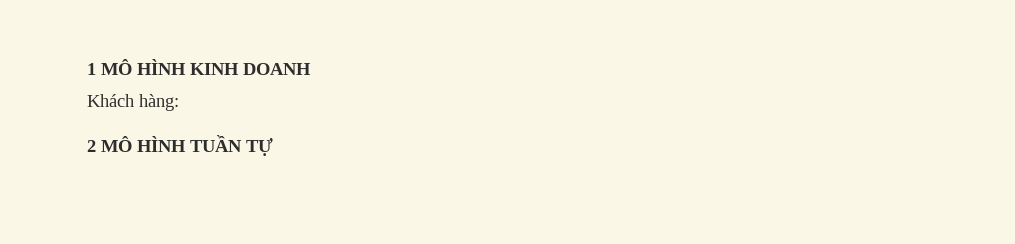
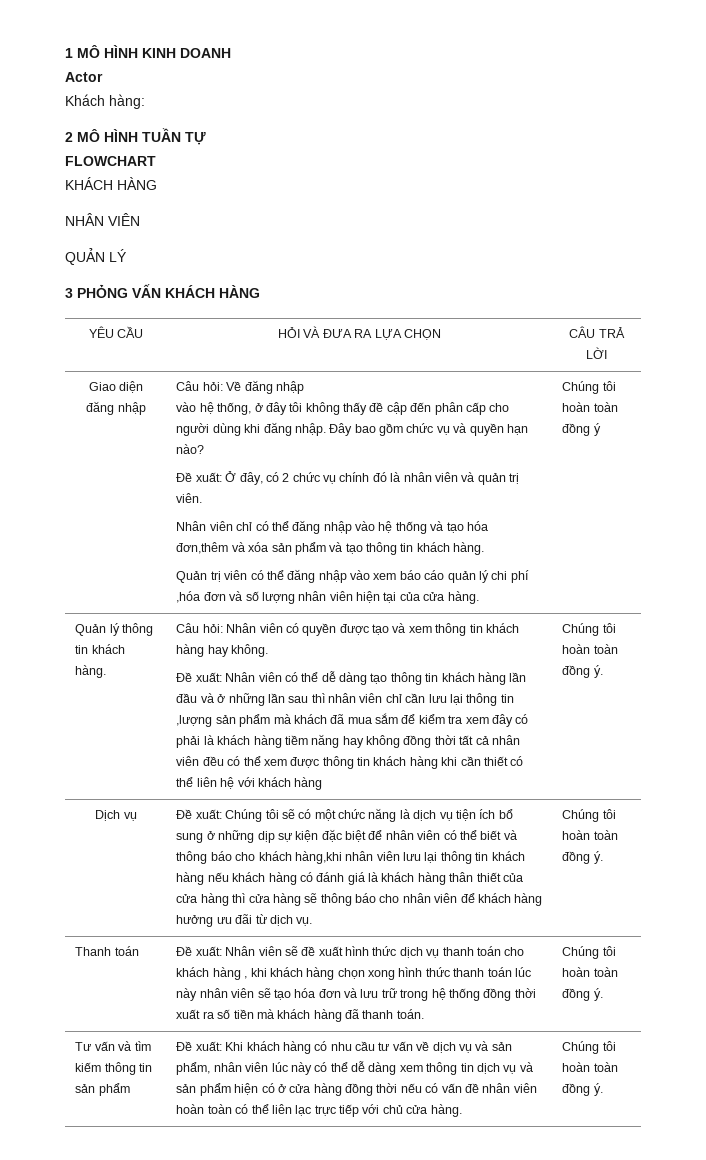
+ Actor
+ FLOWCHART
+ KHÁCH HÀNG
+ NHÂN VIÊN
+ QUẢN LÝ
+ 3 PHỎNG VẤN KHÁCH HÀNG
+ YÊU CẦU | HỎI VÀ ĐƯA RA LỰA CHỌN | CÂU TRẢ LỜI
+ Giao diện đăng nhập | Câu hỏi: Về đăng nhập
+ vào hệ thống, ở đây tôi không thấy đề cập đến phân cấp cho người dùng khi đăng nhập. Đây bao gồm chức vụ và quyền hạn nào?
+ Đề xuất: Ở đây, có 2 chức vụ chính đó là nhân viên và quản trị viên.
+ Nhân viên chỉ có thể đăng nhập vào hệ thống và tạo hóa đơn,thêm và xóa sản phẩm và tạo thông tin khách hàng.
+ Quản trị viên có thể đăng nhập vào xem báo cáo quản lý chi phí ,hóa đơn và số lượng nhân viên hiện tại của cửa hàng. | Chúng tôi hoàn toàn đồng ý
+ Quản lý thông tin khách hàng. | Câu hỏi: Nhân viên có quyền được tạo và xem thông tin khách hàng hay không.
+ Đề xuất: Nhân viên có thể dễ dàng tạo thông tin khách hàng lần đầu và ở những lần sau thì nhân viên chỉ cần lưu lại thông tin ,lượng sản phẩm mà khách đã mua sắm để kiểm tra xem đây có phải là khách hàng tiềm năng hay không đồng thời tất cả nhân viên đều có thể xem được thông tin khách hàng khi cần thiết có thể liên hệ với khách hàng | Chúng tôi hoàn toàn đồng ý.
+ Dịch vụ | Đề xuất: Chúng tôi sẽ có một chức năng là dịch vụ tiện ích bổ sung ở những dịp sự kiện đặc biệt để nhân viên có thể biết và thông báo cho khách hàng,khi nhân viên lưu lại thông tin khách hàng nếu khách hàng có đánh giá là khách hàng thân thiết của cửa hàng thì cửa hàng sẽ thông báo cho nhân viên để khách hàng hưởng ưu đãi từ dịch vụ. | Chúng tôi hoàn toàn đồng ý.
+ Thanh toán | Đề xuất: Nhân viên sẽ đề xuất hình thức dịch vụ thanh toán cho khách hàng , khi khách hàng chọn xong hình thức thanh toán lúc này nhân viên sẽ tạo hóa đơn và lưu trữ trong hệ thống đồng thời xuất ra số tiền mà khách hàng đã thanh toán. | Chúng tôi hoàn toàn đồng ý.
+ Tư vấn và tìm kiếm thông tin sản phẩm | Đề xuất: Khi khách hàng có nhu cầu tư vấn về dịch vụ và sản phẩm, nhân viên lúc này có thể dễ dàng xem thông tin dịch vụ và sản phẩm hiện có ở cửa hàng đồng thời nếu có vấn đề nhân viên hoàn toàn có thể liên lạc trực tiếp với chủ cửa hàng. | Chúng tôi hoàn toàn đồng ý.

